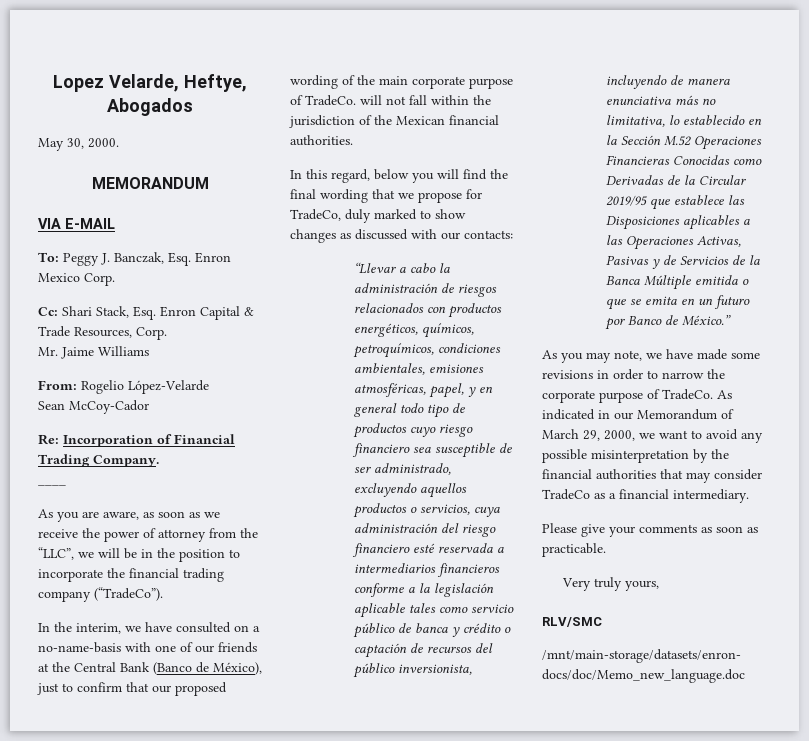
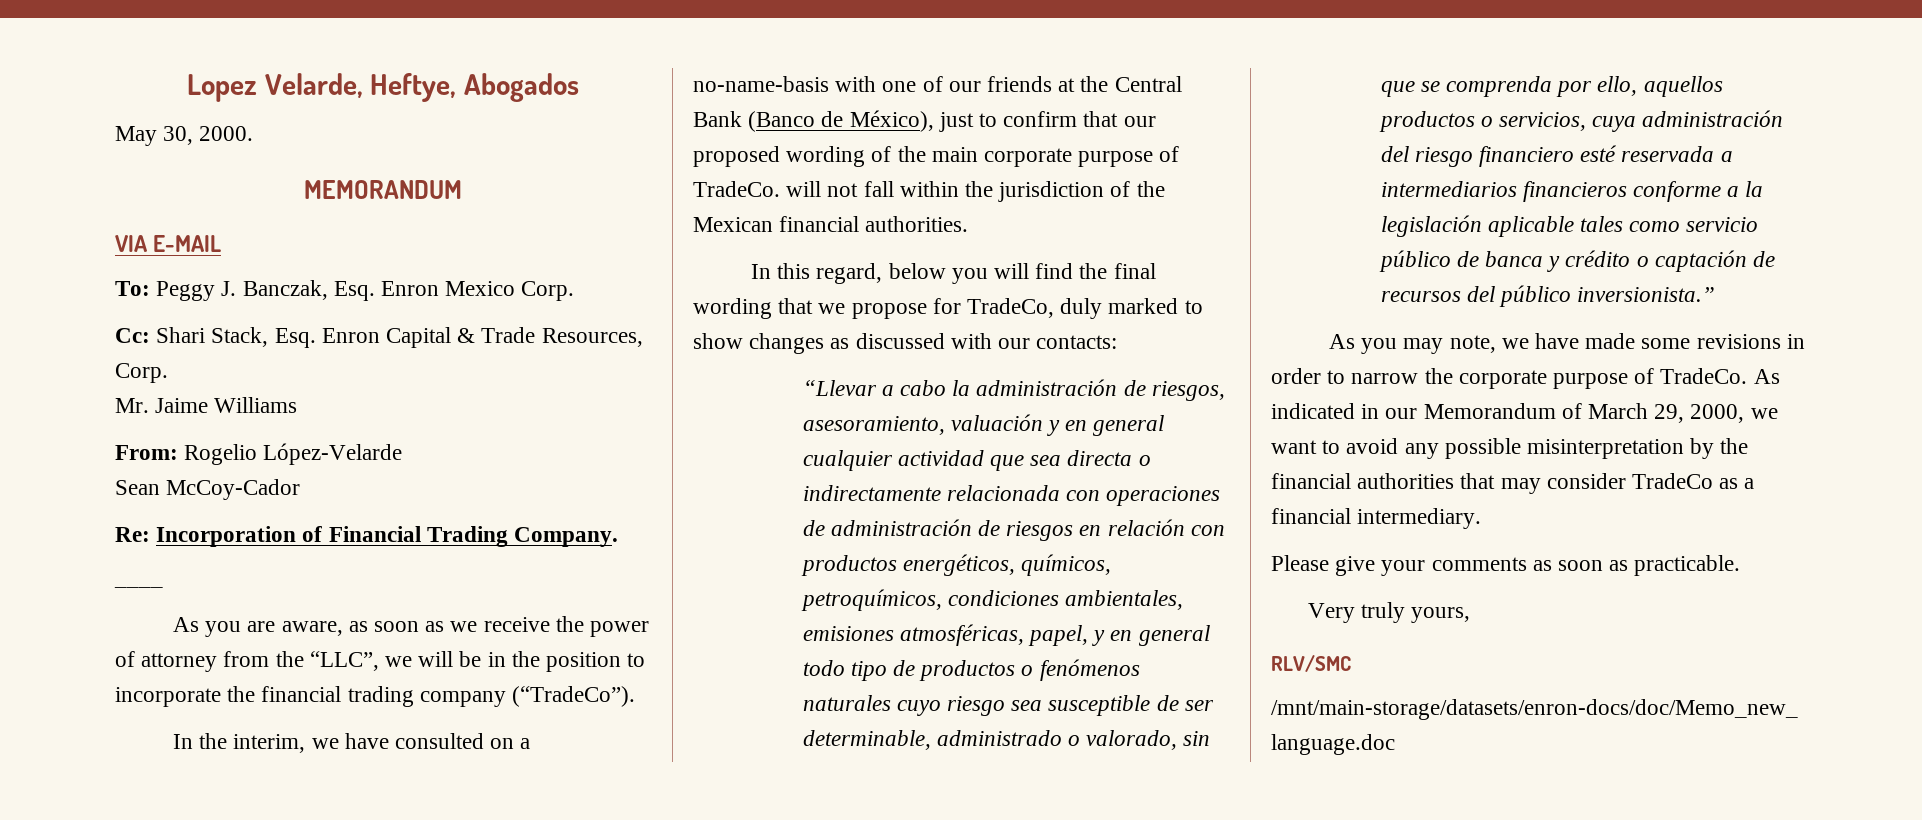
- “Llevar a cabo la administración de riesgos relacionados con productos energéticos, químicos, petroquímicos, condiciones ambientales, emisiones atmosféricas, papel, y en general todo tipo de productos cuyo riesgo financiero sea susceptible de ser administrado, excluyendo aquellos productos o servicios, cuya administración del riesgo financiero esté reservada a intermediarios financieros conforme a la legislación aplicable tales como servicio público de banca y crédito o captación de recursos del público inversionista, incluyendo de manera enunciativa más no limitativa, lo establecido en la Sección M.52 Operaciones Financieras Conocidas como Derivadas de la Circular 2019/95 que establece las Disposiciones aplicables a las Operaciones Activas, Pasivas y de Servicios de la Banca Múltiple emitida o que se emita en un futuro por Banco de México.”
+ “Llevar a cabo la administración de riesgos, asesoramiento, valuación y en general cualquier actividad que sea directa o indirectamente relacionada con operaciones de administración de riesgos en relación con productos energéticos, químicos, petroquímicos, condiciones ambientales, emisiones atmosféricas, papel, y en general todo tipo de productos o fenómenos naturales cuyo riesgo sea susceptible de ser determinable, administrado o valorado, sin que se comprenda por ello, aquellos productos o servicios, cuya administración del riesgo financiero esté reservada a intermediarios financieros conforme a la legislación aplicable tales como servicio público de banca y crédito o captación de recursos del público inversionista.”

